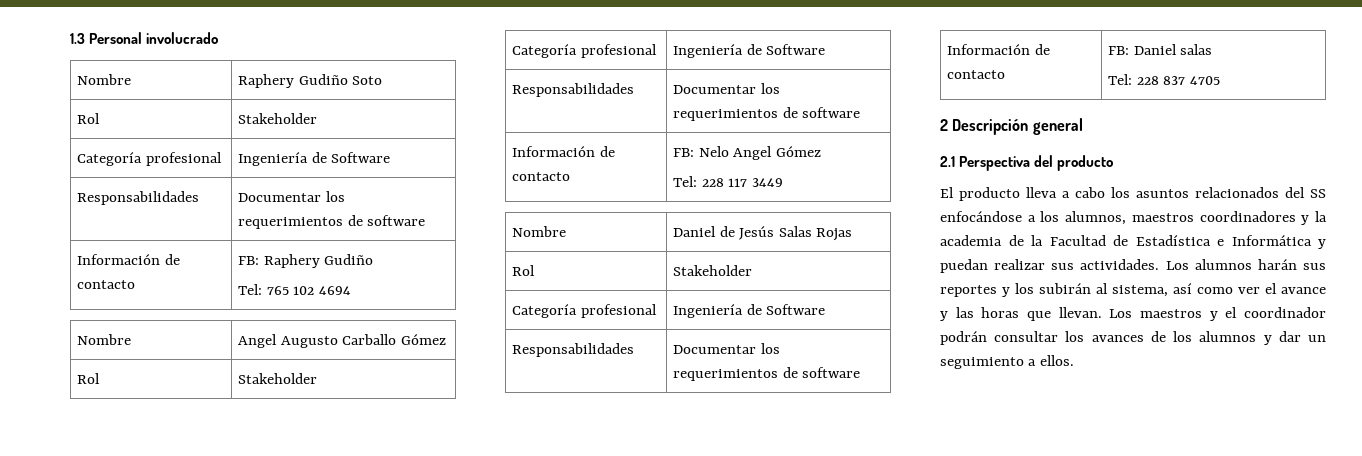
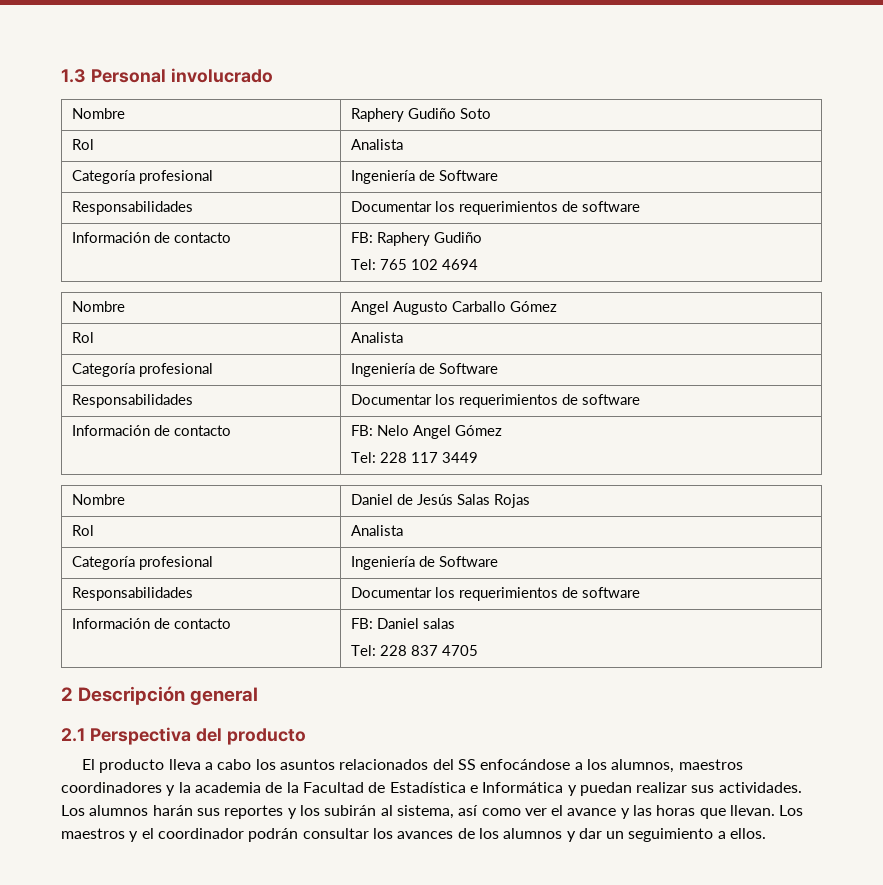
  Nombre | Raphery Gudiño Soto
- Rol | Stakeholder
+ Rol | Analista
  Nombre | Angel Augusto Carballo Gómez
- Rol | Stakeholder
+ Rol | Analista
  Nombre | Daniel de Jesús Salas Rojas
- Rol | Stakeholder
+ Rol | Analista

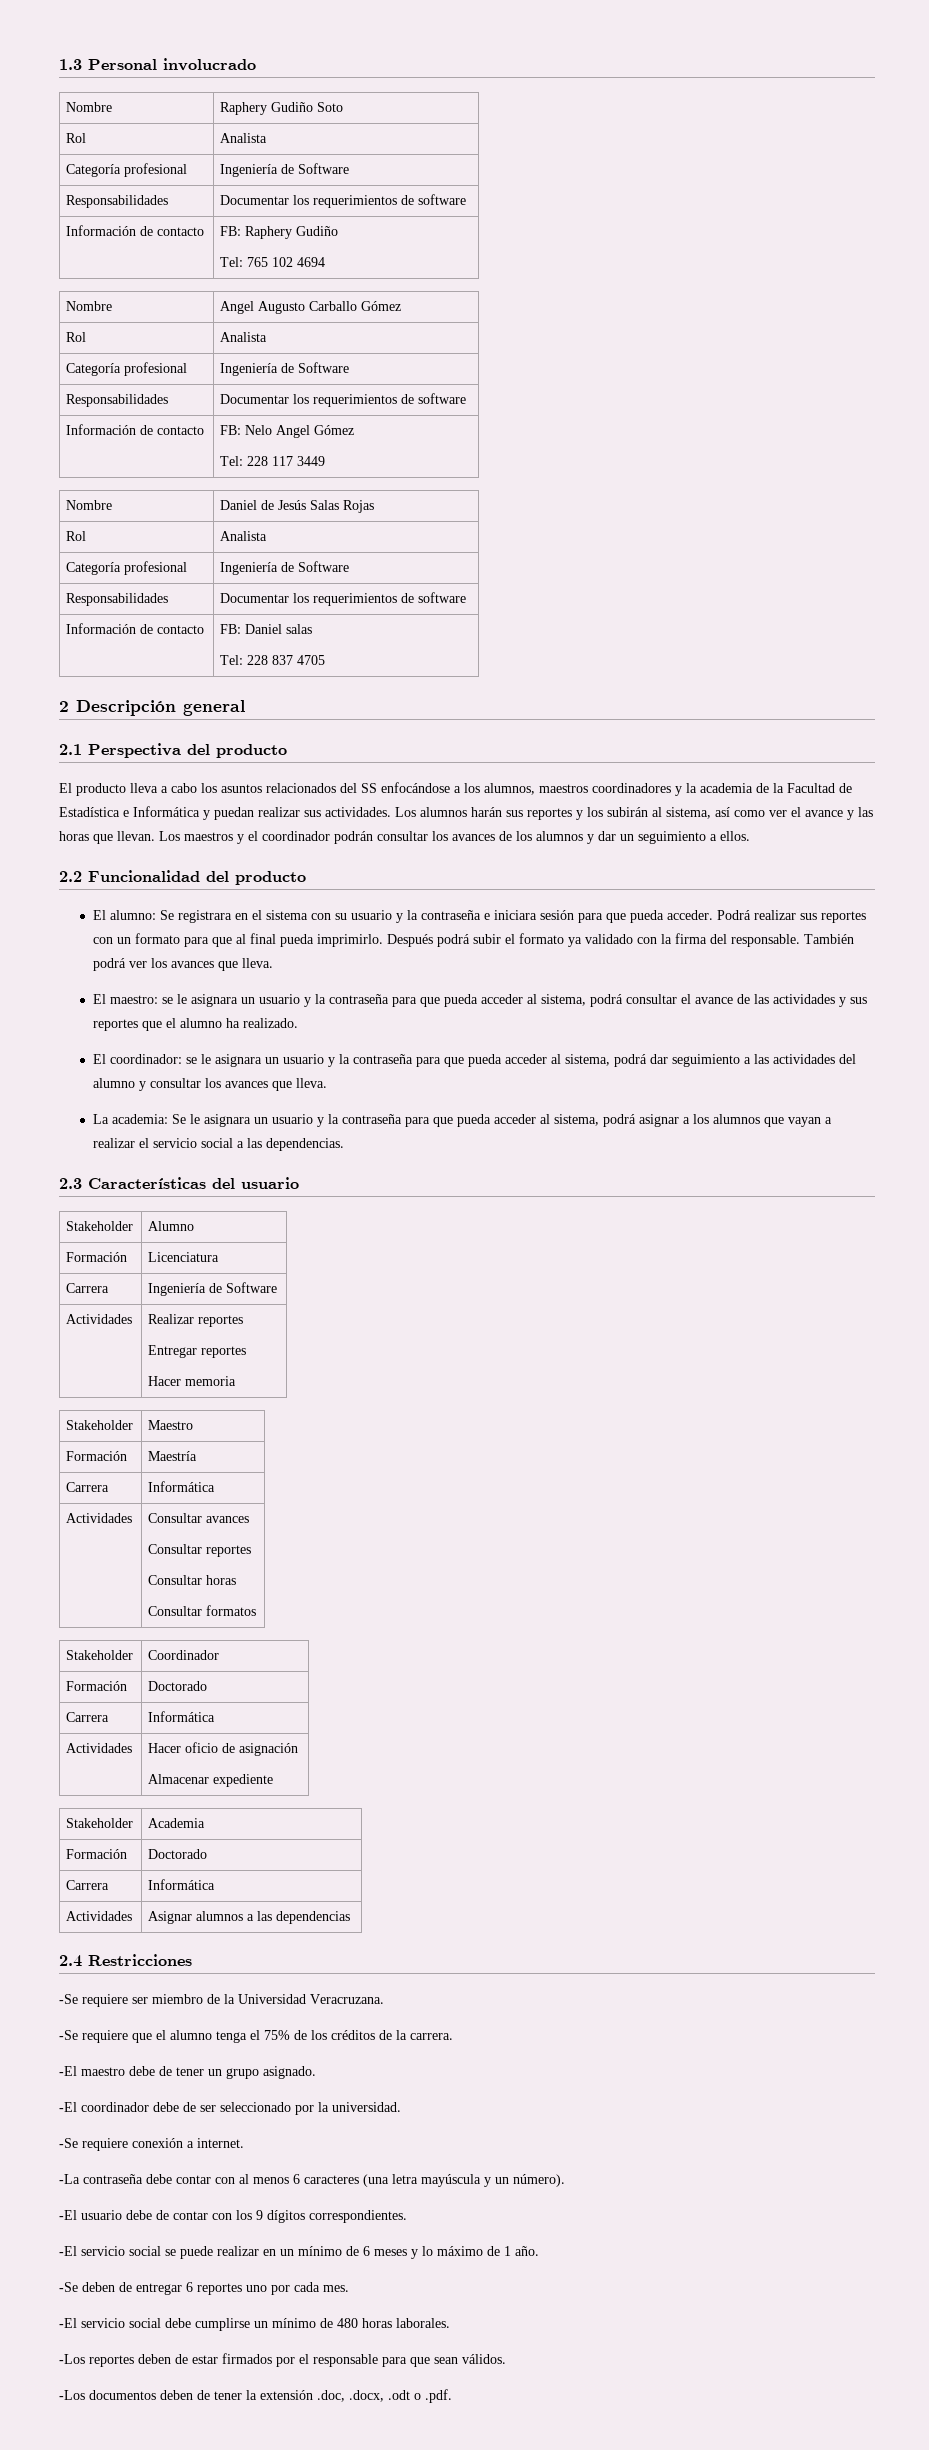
+ 2.2 Funcionalidad del producto
+ El alumno: Se registrara en el sistema con su usuario y la contraseña e iniciara sesión para que pueda acceder. Podrá realizar sus reportes con un formato para que al final pueda imprimirlo. Después podrá subir el formato ya validado con la firma del responsable. También podrá ver los avances que lleva.
+ El maestro: se le asignara un usuario y la contraseña para que pueda acceder al sistema, podrá consultar el avance de las actividades y sus reportes que el alumno ha realizado.
+ El coordinador: se le asignara un usuario y la contraseña para que pueda acceder al sistema, podrá dar seguimiento a las actividades del alumno y consultar los avances que lleva.
+ La academia: Se le asignara un usuario y la contraseña para que pueda acceder al sistema, podrá asignar a los alumnos que vayan a realizar el servicio social a las dependencias.
+ 2.3 Características del usuario
+ Stakeholder | Alumno
+ Formación | Licenciatura
+ Carrera | Ingeniería de Software
+ Actividades | Realizar reportes
+ Entregar reportes
+ Hacer memoria
+ Stakeholder | Maestro
+ Formación | Maestría
+ Carrera | Informática
+ Actividades | Consultar avances
+ Consultar reportes
+ Consultar horas
+ Consultar formatos
+ Stakeholder | Coordinador
+ Formación | Doctorado
+ Carrera | Informática
+ Actividades | Hacer oficio de asignación
+ Almacenar expediente
+ Stakeholder | Academia
+ Formación | Doctorado
+ Carrera | Informática
+ Actividades | Asignar alumnos a las dependencias
+ 2.4 Restricciones
+ -Se requiere ser miembro de la Universidad Veracruzana.
+ -Se requiere que el alumno tenga el 75% de los créditos de la carrera.
+ -El maestro debe de tener un grupo asignado.
+ -El coordinador debe de ser seleccionado por la universidad.
+ -Se requiere conexión a internet.
+ -La contraseña debe contar con al menos 6 caracteres (una letra mayúscula y un número).
+ -El usuario debe de contar con los 9 dígitos correspondientes.
+ -El servicio social se puede realizar en un mínimo de 6 meses y lo máximo de 1 año.
+ -Se deben de entregar 6 reportes uno por cada mes.
+ -El servicio social debe cumplirse un mínimo de 480 horas laborales.
+ -Los reportes deben de estar firmados por el responsable para que sean válidos.
+ -Los documentos deben de tener la extensión .doc, .docx, .odt o .pdf.

